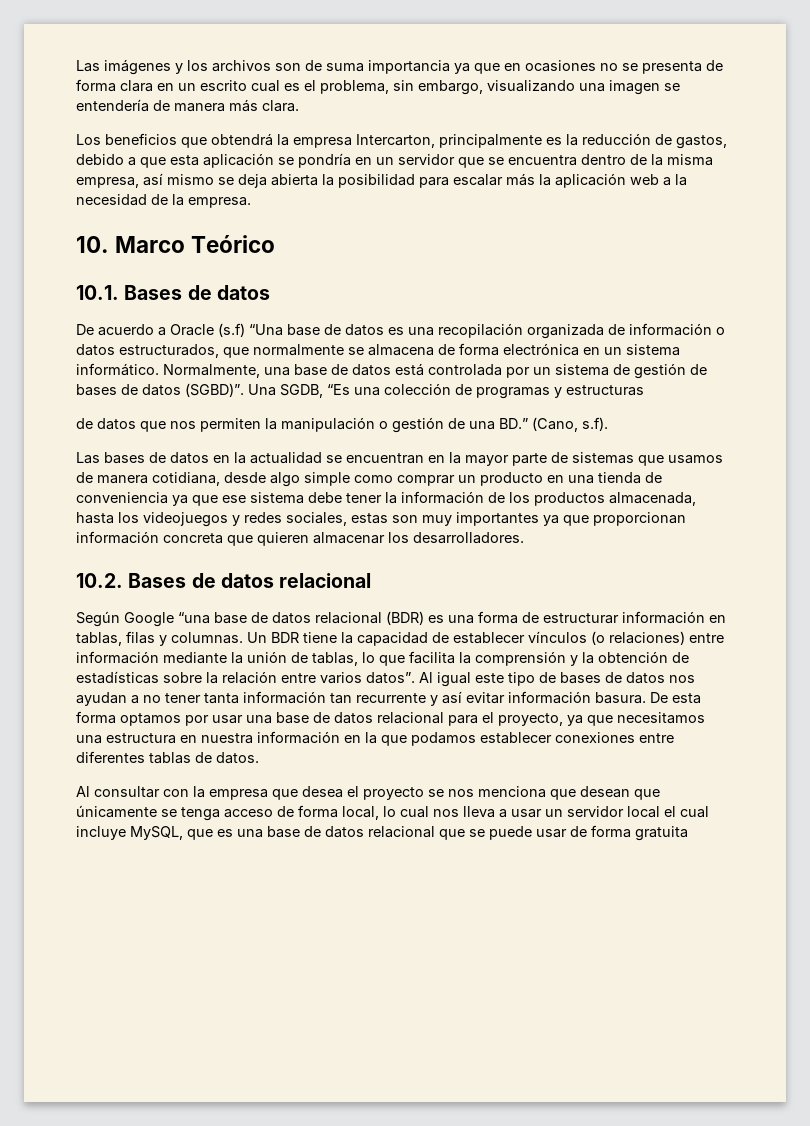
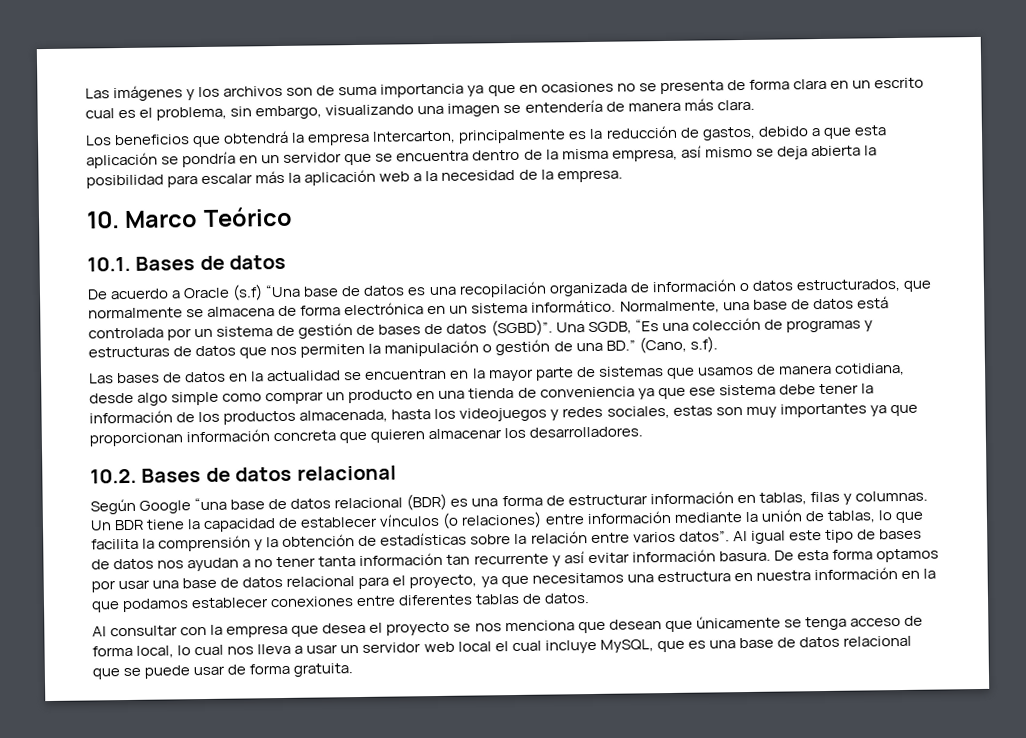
- Una SGDB, “Es una colección de programas y estructuras
- de datos que nos permiten la manipulación o gestión de una BD.” (Cano, s.f).
+ Una SGDB, “Es una colección de programas y estructuras de datos que nos permiten la manipulación o gestión de una BD.” (Cano, s.f).
- Al consultar con la empresa que desea el proyecto se nos menciona que desean que únicamente se tenga acceso de forma local, lo cual nos lleva a usar un servidor local el cual incluye MySQL, que es una base de datos relacional que se puede usar de forma gratuita
+ Al consultar con la empresa que desea el proyecto se nos menciona que desean que únicamente se tenga acceso de forma local, lo cual nos lleva a usar un servidor web local el cual incluye MySQL, que es una base de datos relacional que se puede usar de forma gratuita.

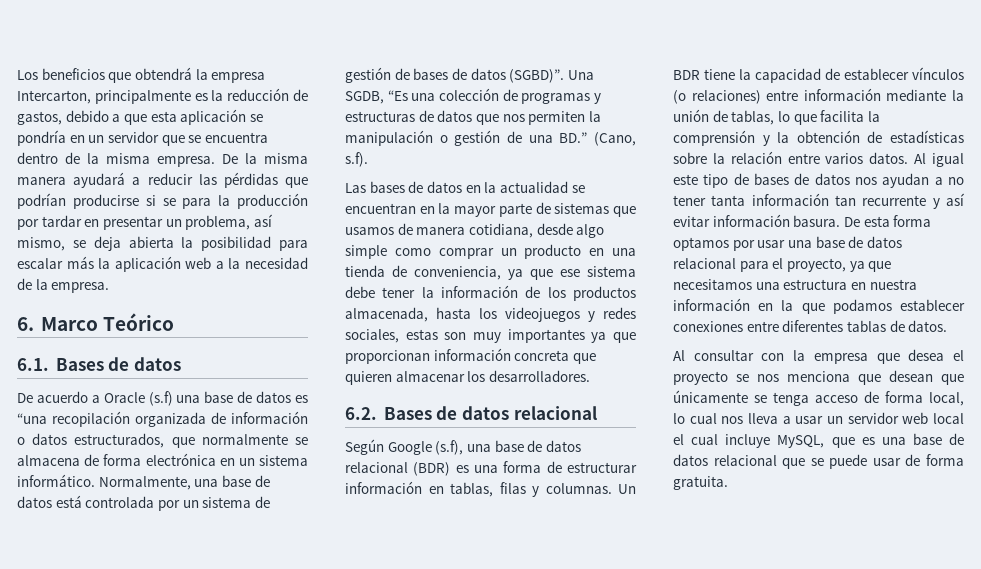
- Las imágenes y los archivos son de suma importancia ya que en ocasiones no se presenta de forma clara en un escrito cual es el problema, sin embargo, visualizando una imagen se entendería de manera más clara.
- Los beneficios que obtendrá la empresa Intercarton, principalmente es la reducción de gastos, debido a que esta aplicación se pondría en un servidor que se encuentra dentro de la misma empresa, así mismo se deja abierta la posibilidad para escalar más la aplicación web a la necesidad de la empresa.
+ Los beneficios que obtendrá la empresa Intercarton, principalmente es la reducción de gastos, debido a que esta aplicación se pondría en un servidor que se encuentra dentro de la misma empresa. De la misma manera ayudará a reducir las pérdidas que podrían producirse si se para la producción por tardar en presentar un problema, así mismo, se deja abierta la posibilidad para escalar más la aplicación web a la necesidad de la empresa.
- 10. Marco Teórico
+ 6. Marco Teórico
- 10.1. Bases de datos
+ 6.1. Bases de datos
- De acuerdo a Oracle (s.f) “Una base de datos es una recopilación organizada de información o datos estructurados, que normalmente se almacena de forma electrónica en un sistema informático.
+ De acuerdo a Oracle (s.f) una base de datos es “una recopilación organizada de información o datos estructurados, que normalmente se almacena de forma electrónica en un sistema informático.
- Las bases de datos en la actualidad se encuentran en la mayor parte de sistemas que usamos de manera cotidiana, desde algo simple como comprar un producto en una tienda de conveniencia ya que ese sistema debe tener la información de los productos almacenada, hasta los videojuegos y redes sociales, estas son muy importantes ya que proporcionan información concreta que quieren almacenar los desarrolladores.
+ Las bases de datos en la actualidad se encuentran en la mayor parte de sistemas que usamos de manera cotidiana, desde algo simple como comprar un producto en una tienda de conveniencia, ya que ese sistema debe tener la información de los productos almacenada, hasta los videojuegos y redes sociales, estas son muy importantes ya que proporcionan información concreta que quieren almacenar los desarrolladores.
- 10.2. Bases de datos relacional
+ 6.2. Bases de datos relacional
- Según Google “una base de datos relacional (BDR) es una forma de estructurar información en tablas, filas y columnas.
+ Según Google (s.f), una base de datos relacional (BDR) es una forma de estructurar información en tablas, filas y columnas.
- Un BDR tiene la capacidad de establecer vínculos (o relaciones) entre información mediante la unión de tablas, lo que facilita la comprensión y la obtención de estadísticas sobre la relación entre varios datos”.
+ Un BDR tiene la capacidad de establecer vínculos (o relaciones) entre información mediante la unión de tablas, lo que facilita la comprensión y la obtención de estadísticas sobre la relación entre varios datos.

